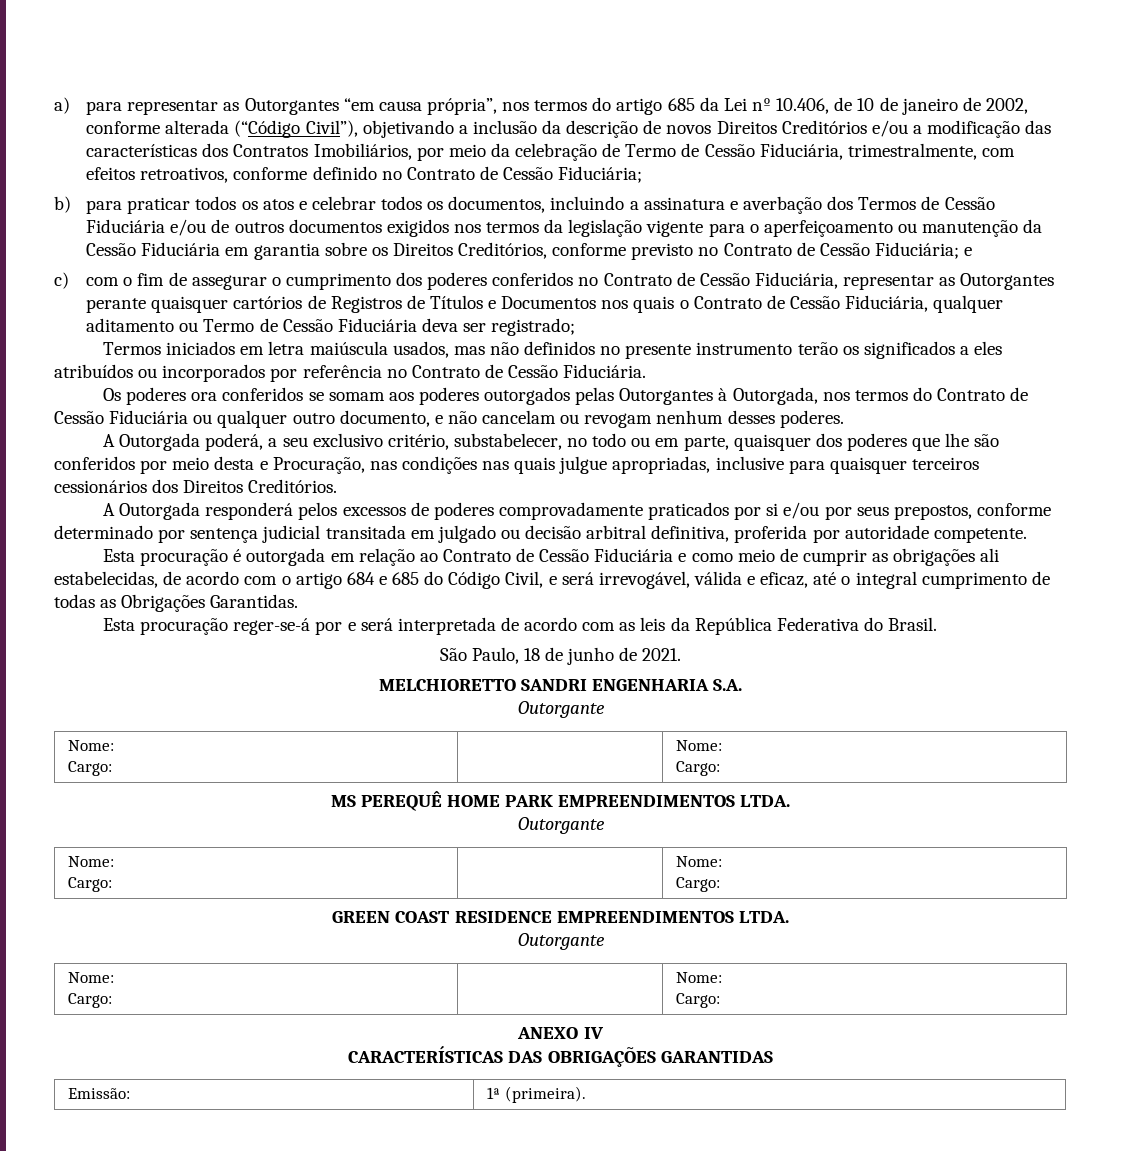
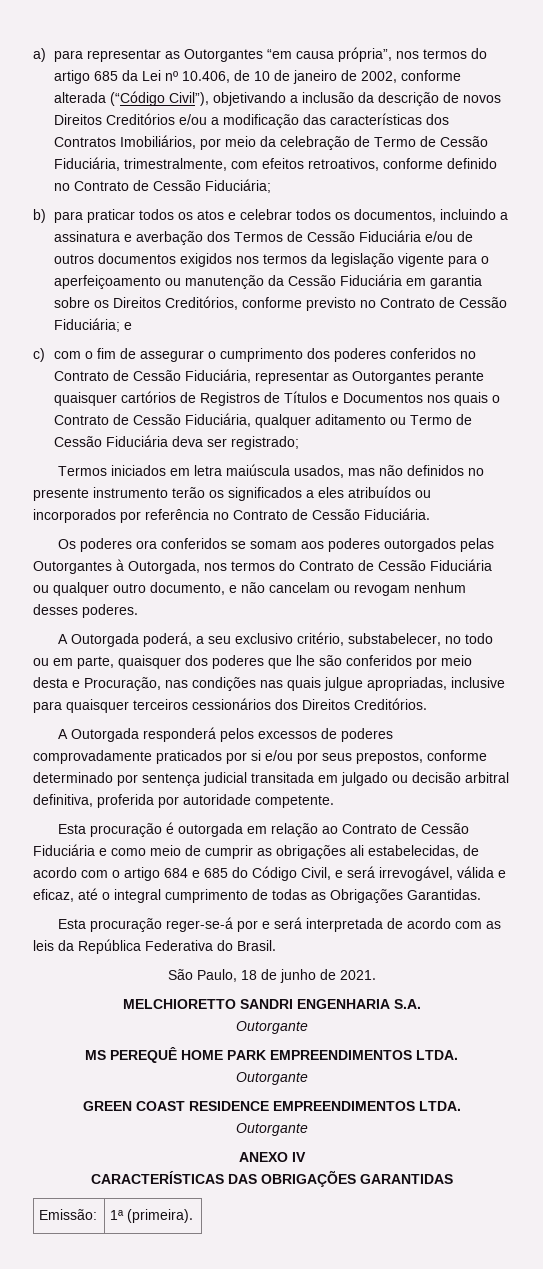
  MELCHIORETTO SANDRI ENGENHARIA S.A.
  Outorgante
- Nome:
- Cargo: | | Nome:
- Cargo:
  MS PEREQUÊ HOME PARK EMPREENDIMENTOS LTDA.
  Outorgante
- Nome:
- Cargo: | | Nome:
- Cargo:
  GREEN COAST RESIDENCE EMPREENDIMENTOS LTDA.
  Outorgante
- Nome:
- Cargo: | | Nome:
- Cargo:

